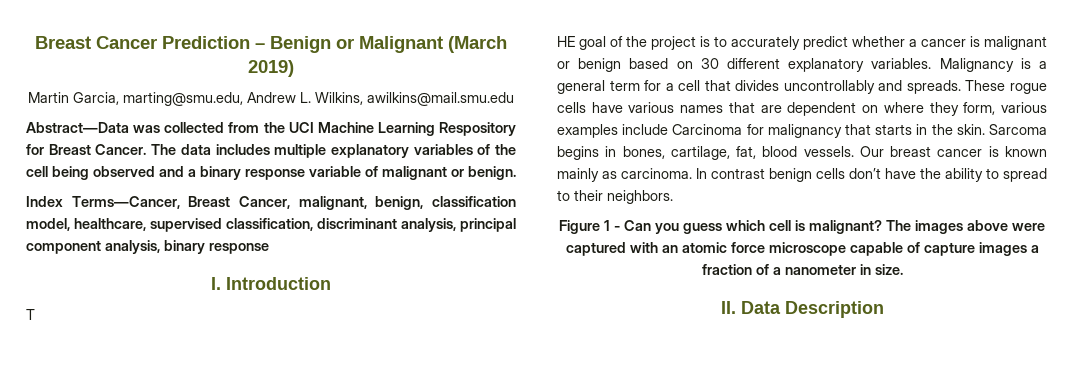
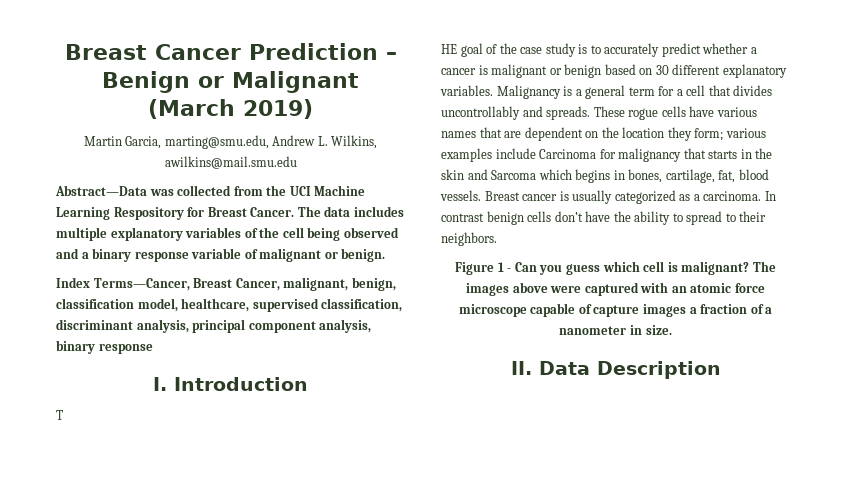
- HE goal of the project is to accurately predict whether a cancer is malignant or benign based on 30 different explanatory variables.
+ HE goal of the case study is to accurately predict whether a cancer is malignant or benign based on 30 different explanatory variables.
- These rogue cells have various names that are dependent on where they form, various examples include Carcinoma for malignancy that starts in the skin. Sarcoma begins in bones, cartilage, fat, blood vessels.
+ These rogue cells have various names that are dependent on the location they form; various examples include Carcinoma for malignancy that starts in the skin and Sarcoma which begins in bones, cartilage, fat, blood vessels.
- Our breast cancer is known mainly as carcinoma.
+ Breast cancer is usually categorized as a carcinoma.

